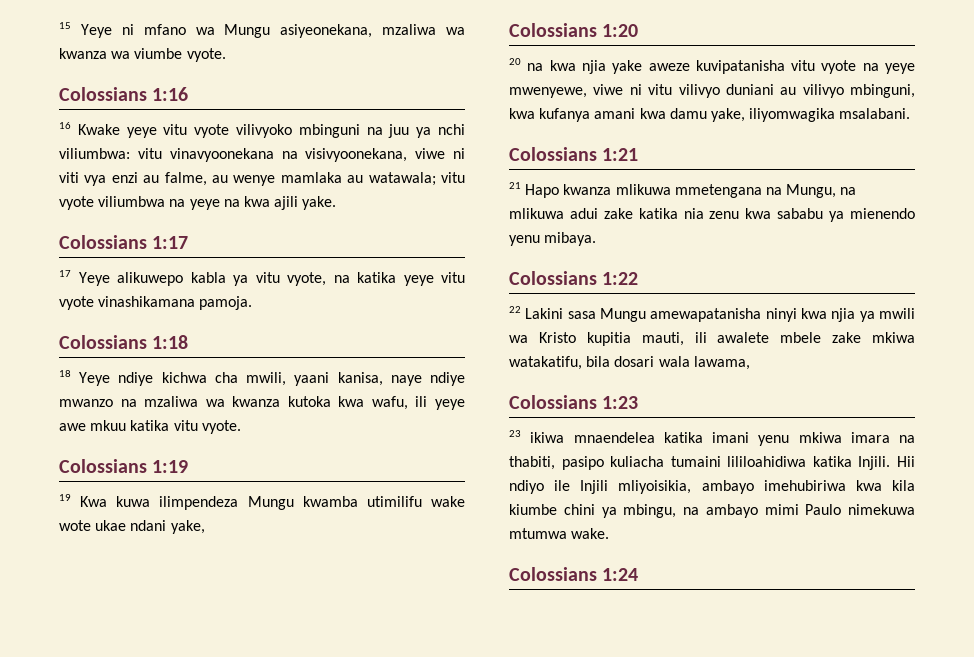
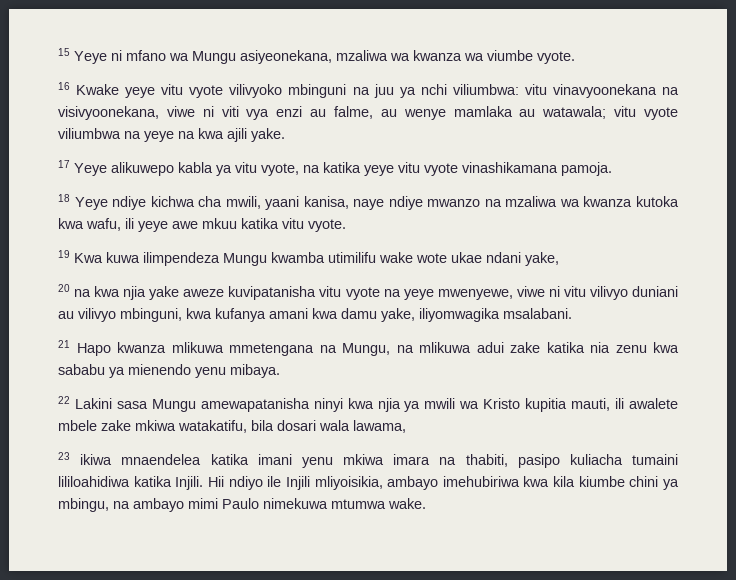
- Colossians 1:16
- Colossians 1:17
- Colossians 1:18
- Colossians 1:19
- Colossians 1:20
- Colossians 1:21
- Colossians 1:22
- Colossians 1:23
- Colossians 1:24

